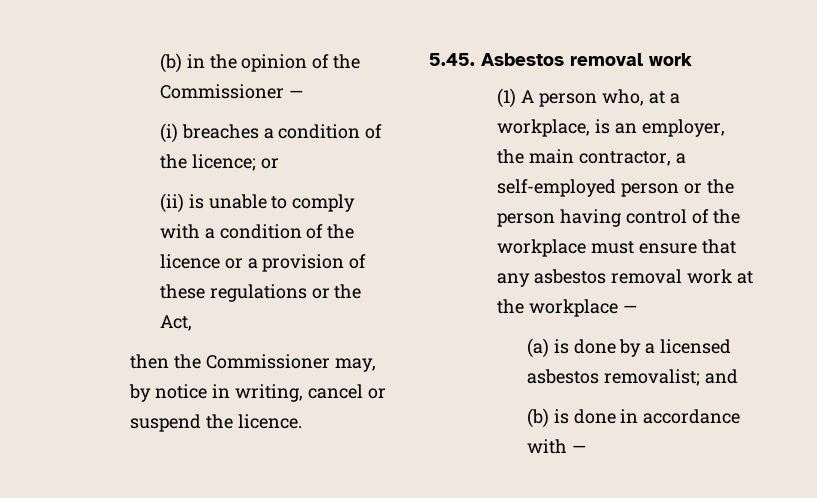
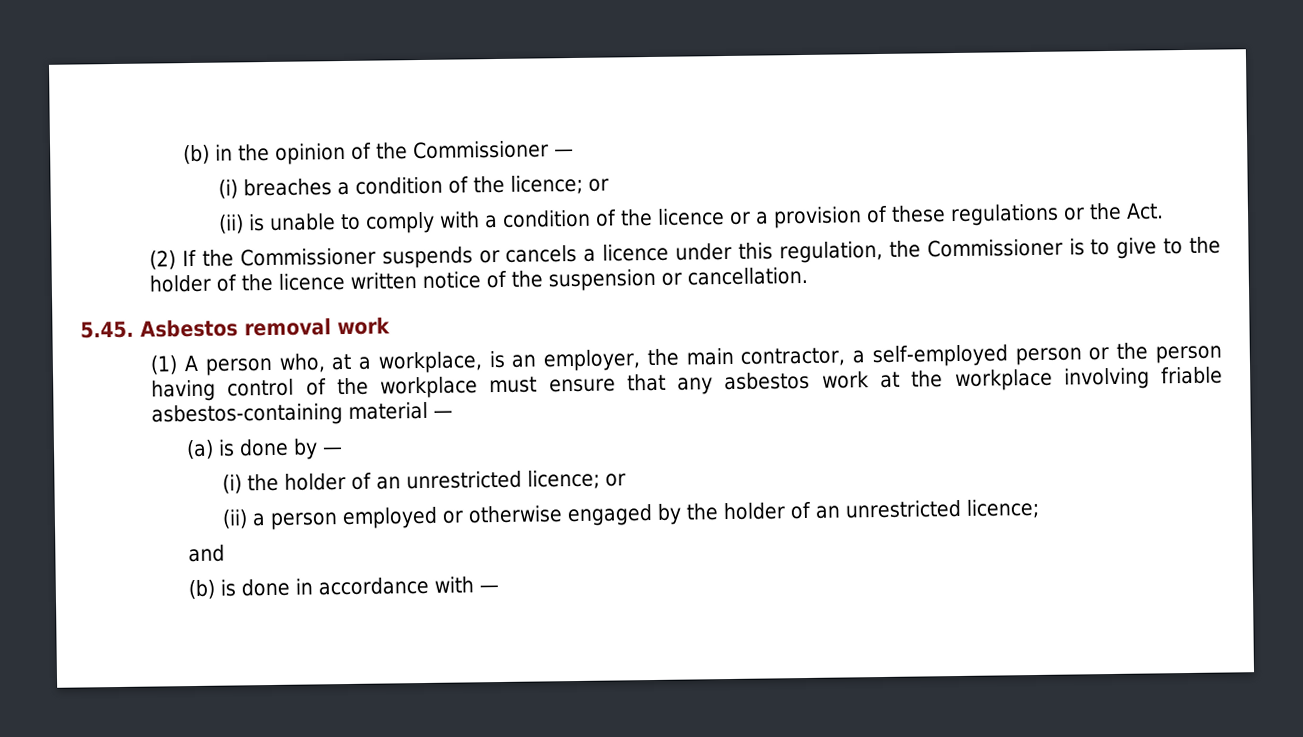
- (ii) is unable to comply with a condition of the licence or a provision of these regulations or the Act,
- then the Commissioner may, by notice in writing, cancel or suspend the licence.
+ (ii) is unable to comply with a condition of the licence or a provision of these regulations or the Act.
+ (2) If the Commissioner suspends or cancels a licence under this regulation, the Commissioner is to give to the holder of the licence written notice of the suspension or cancellation.
- (1) A person who, at a workplace, is an employer, the main contractor, a self-employed person or the person having control of the workplace must ensure that any asbestos removal work at the workplace —
+ (1) A person who, at a workplace, is an employer, the main contractor, a self-employed person or the person having control of the workplace must ensure that any asbestos work at the workplace involving friable asbestos-containing material —
- (a) is done by a licensed asbestos removalist; and
+ (a) is done by —
+ (i) the holder of an unrestricted licence; or
+ (ii) a person employed or otherwise engaged by the holder of an unrestricted licence;
+ and

